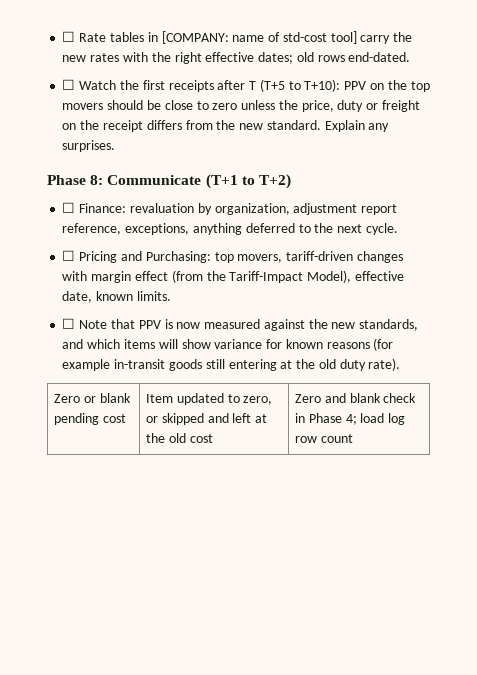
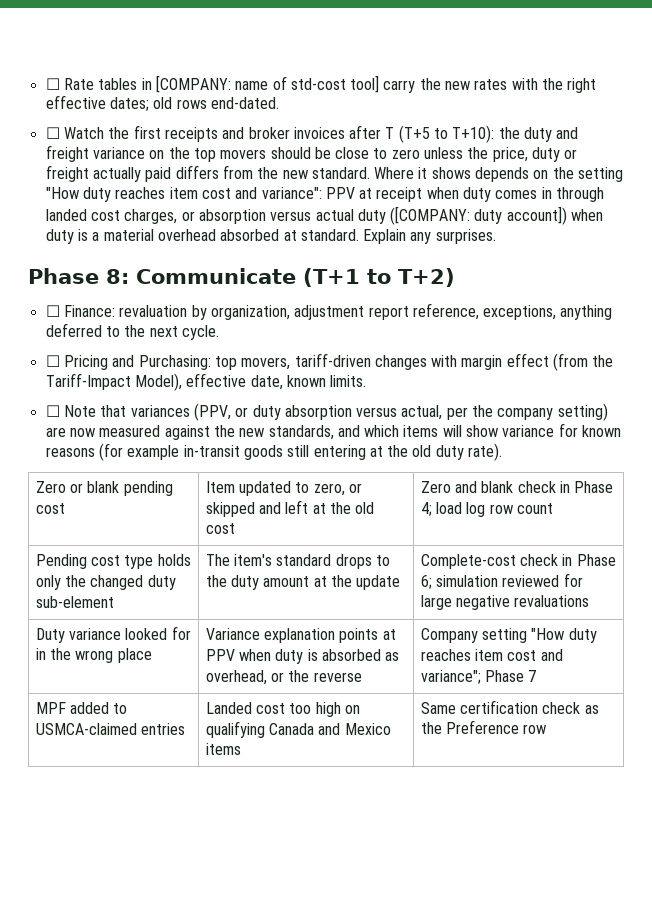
- ☐ Watch the first receipts after T (T+5 to T+10): PPV on the top movers should be close to zero unless the price, duty or freight on the receipt differs from the new standard.
+ ☐ Watch the first receipts and broker invoices after T (T+5 to T+10): the duty and freight variance on the top movers should be close to zero unless the price, duty or freight actually paid differs from the new standard.
+ Where it shows depends on the setting "How duty reaches item cost and variance": PPV at receipt when duty comes in through landed cost charges, or absorption versus actual duty ([COMPANY: duty account]) when duty is a material overhead absorbed at standard.
- ☐ Note that PPV is now measured against the new standards, and which items will show variance for known reasons (for example in-transit goods still entering at the old duty rate).
+ ☐ Note that variances (PPV, or duty absorption versus actual, per the company setting) are now measured against the new standards, and which items will show variance for known reasons (for example in-transit goods still entering at the old duty rate).
+ Pending cost type holds only the changed duty sub-element | The item's standard drops to the duty amount at the update | Complete-cost check in Phase 6; simulation reviewed for large negative revaluations
+ Duty variance looked for in the wrong place | Variance explanation points at PPV when duty is absorbed as overhead, or the reverse | Company setting "How duty reaches item cost and variance"; Phase 7
+ MPF added to USMCA-claimed entries | Landed cost too high on qualifying Canada and Mexico items | Same certification check as the Preference row

